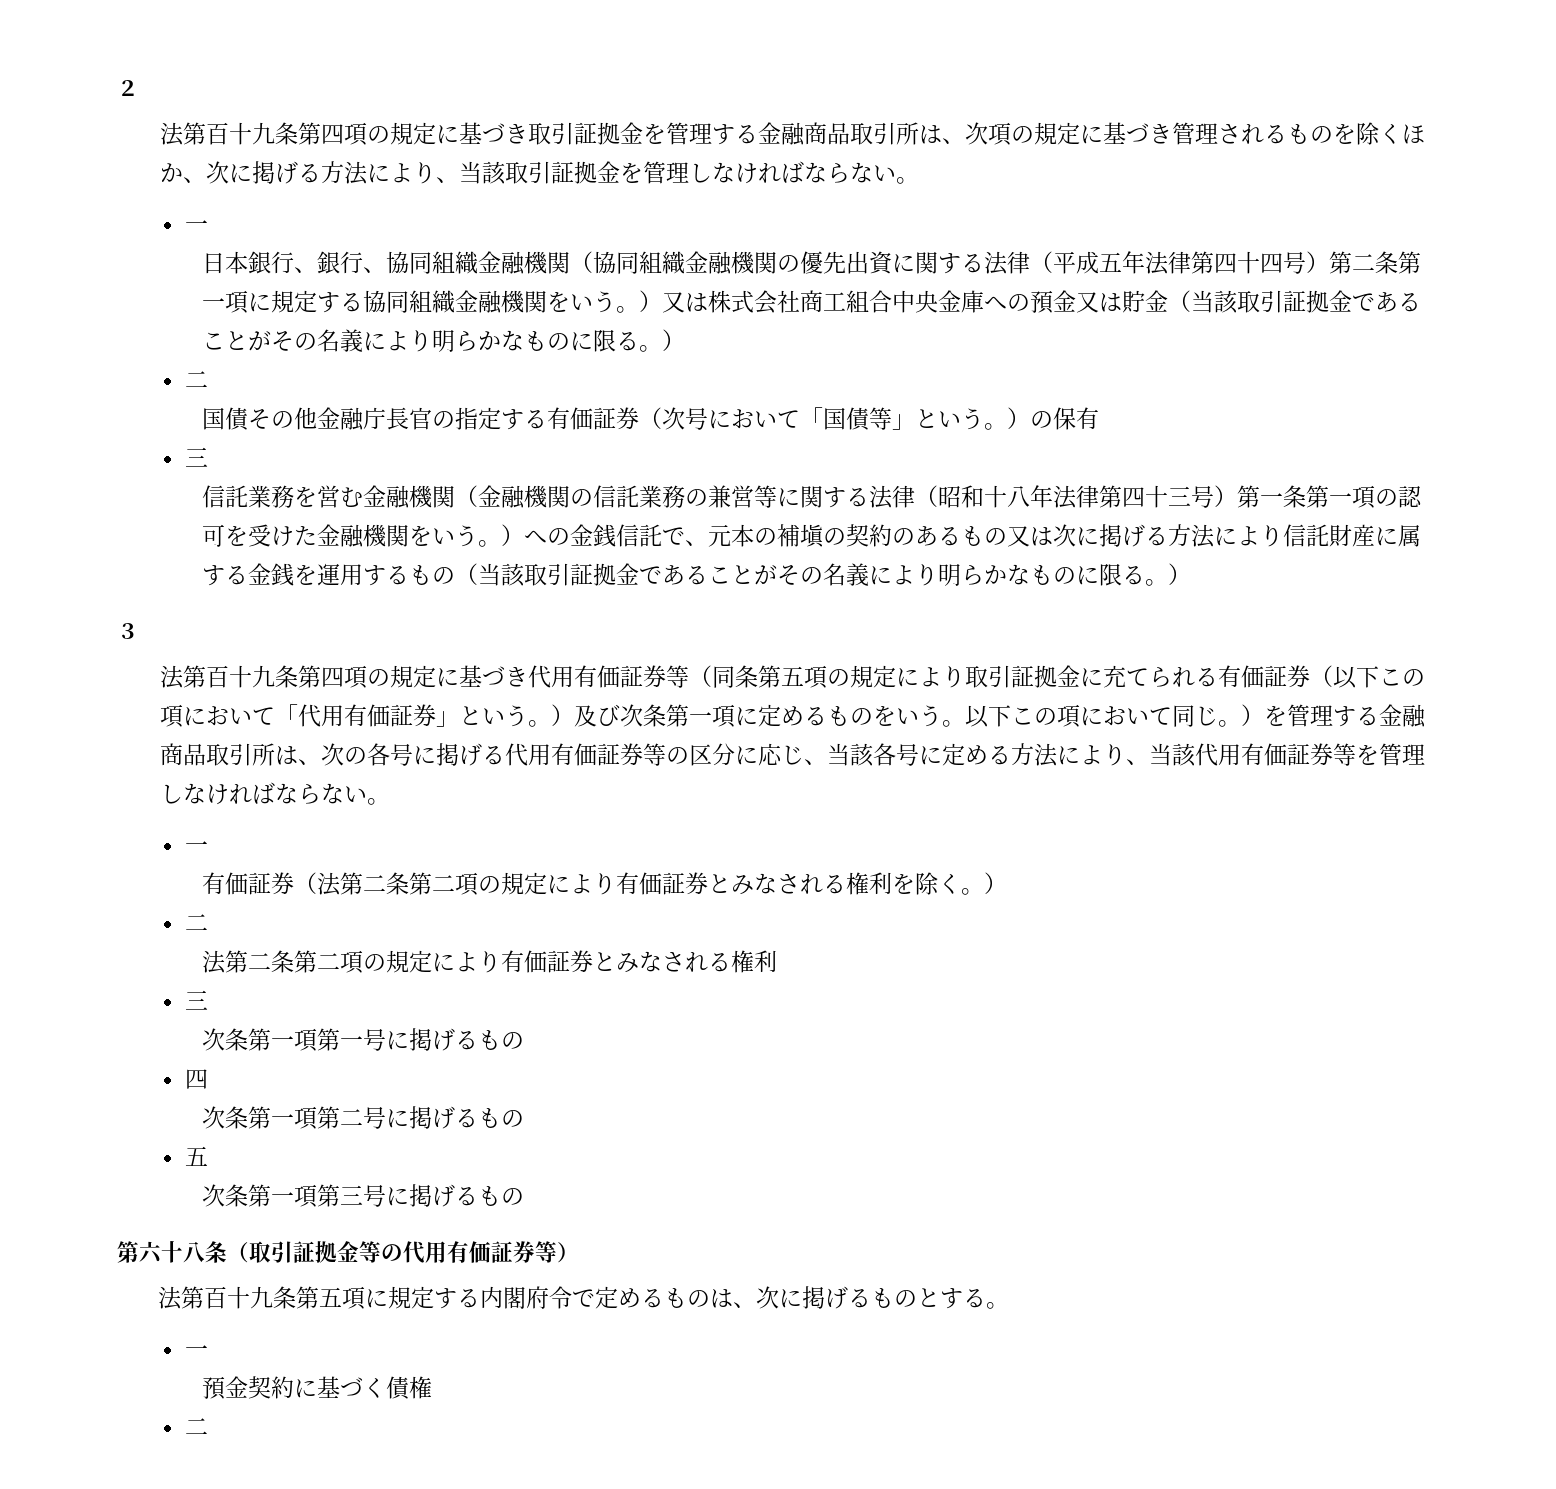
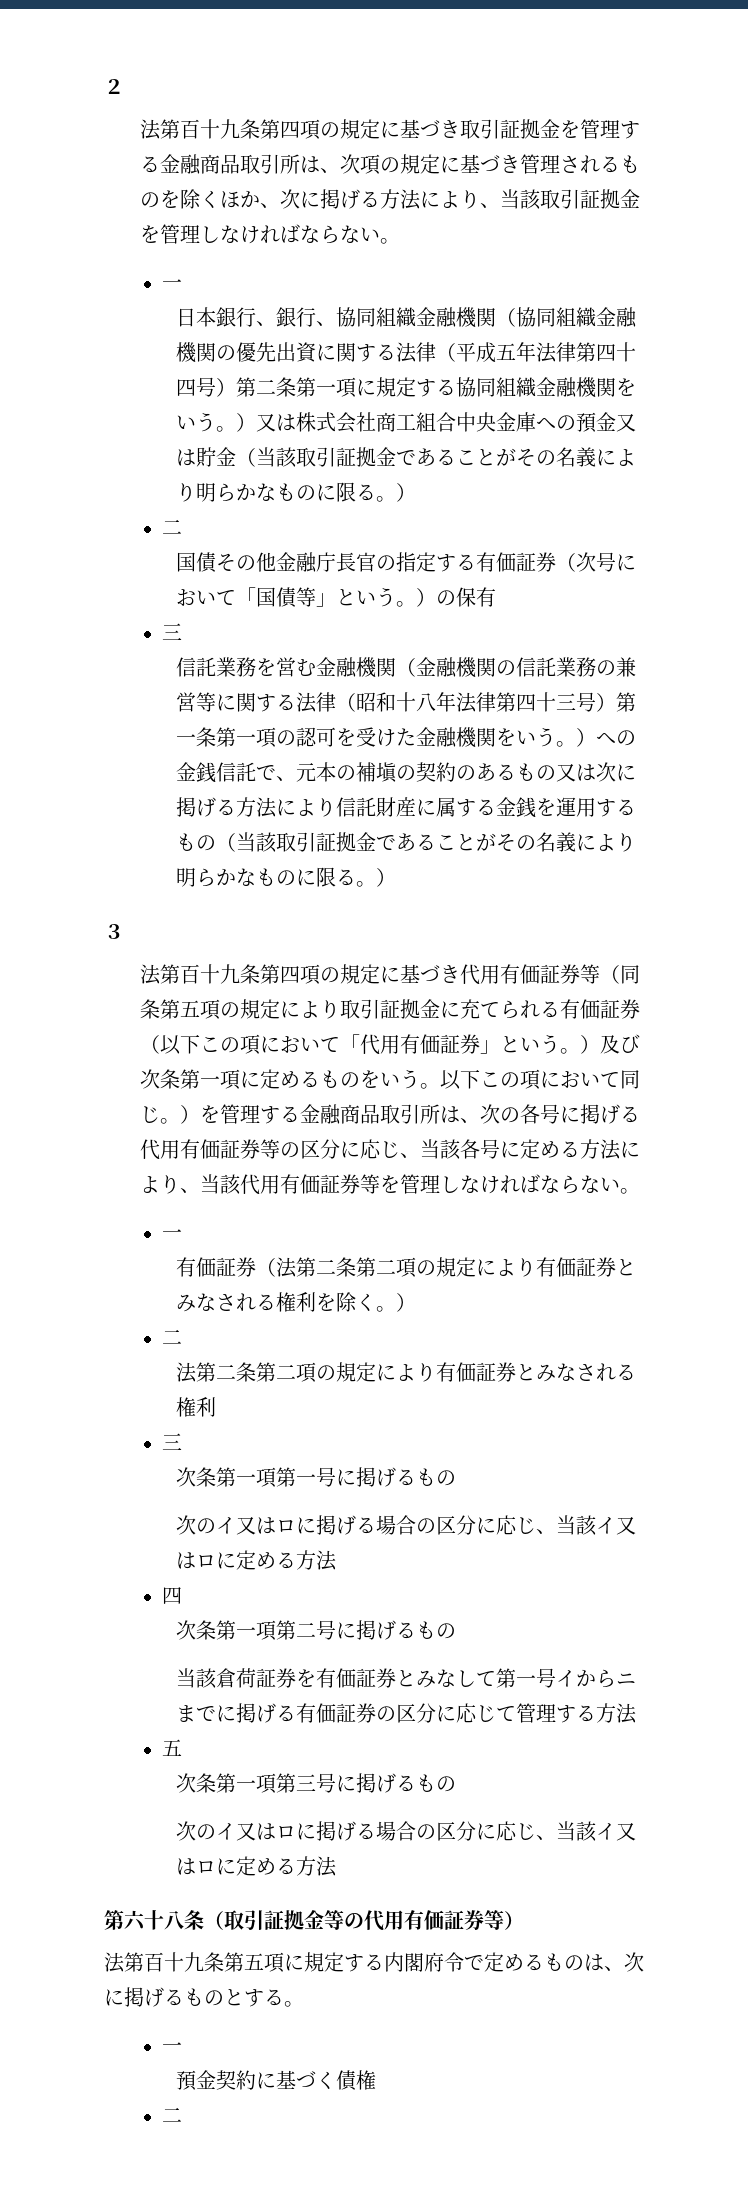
  次条第一項第一号に掲げるもの
+ 次のイ又はロに掲げる場合の区分に応じ、当該イ又はロに定める方法
+ 当該倉荷証券を有価証券とみなして第一号イからニまでに掲げる有価証券の区分に応じて管理する方法
  次条第一項第三号に掲げるもの
+ 次のイ又はロに掲げる場合の区分に応じ、当該イ又はロに定める方法

